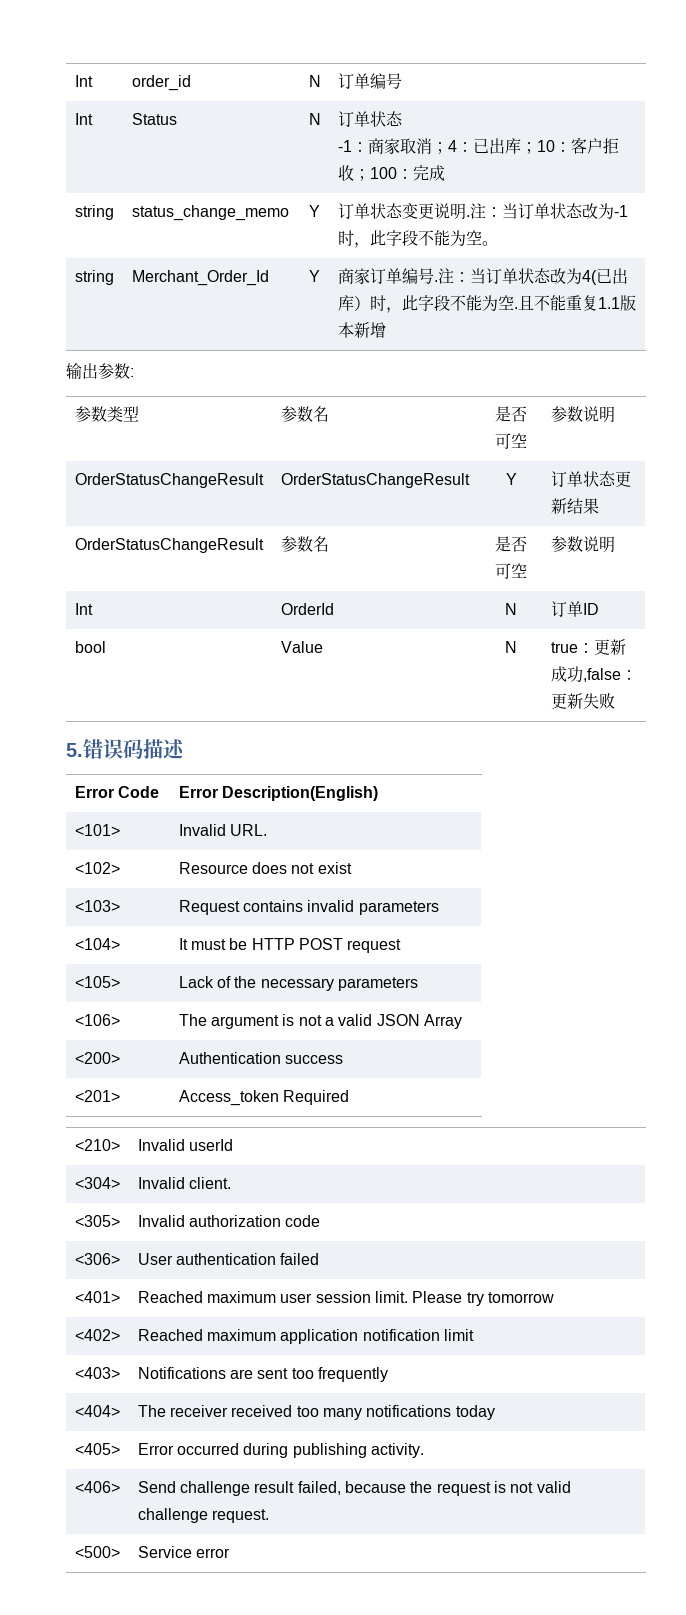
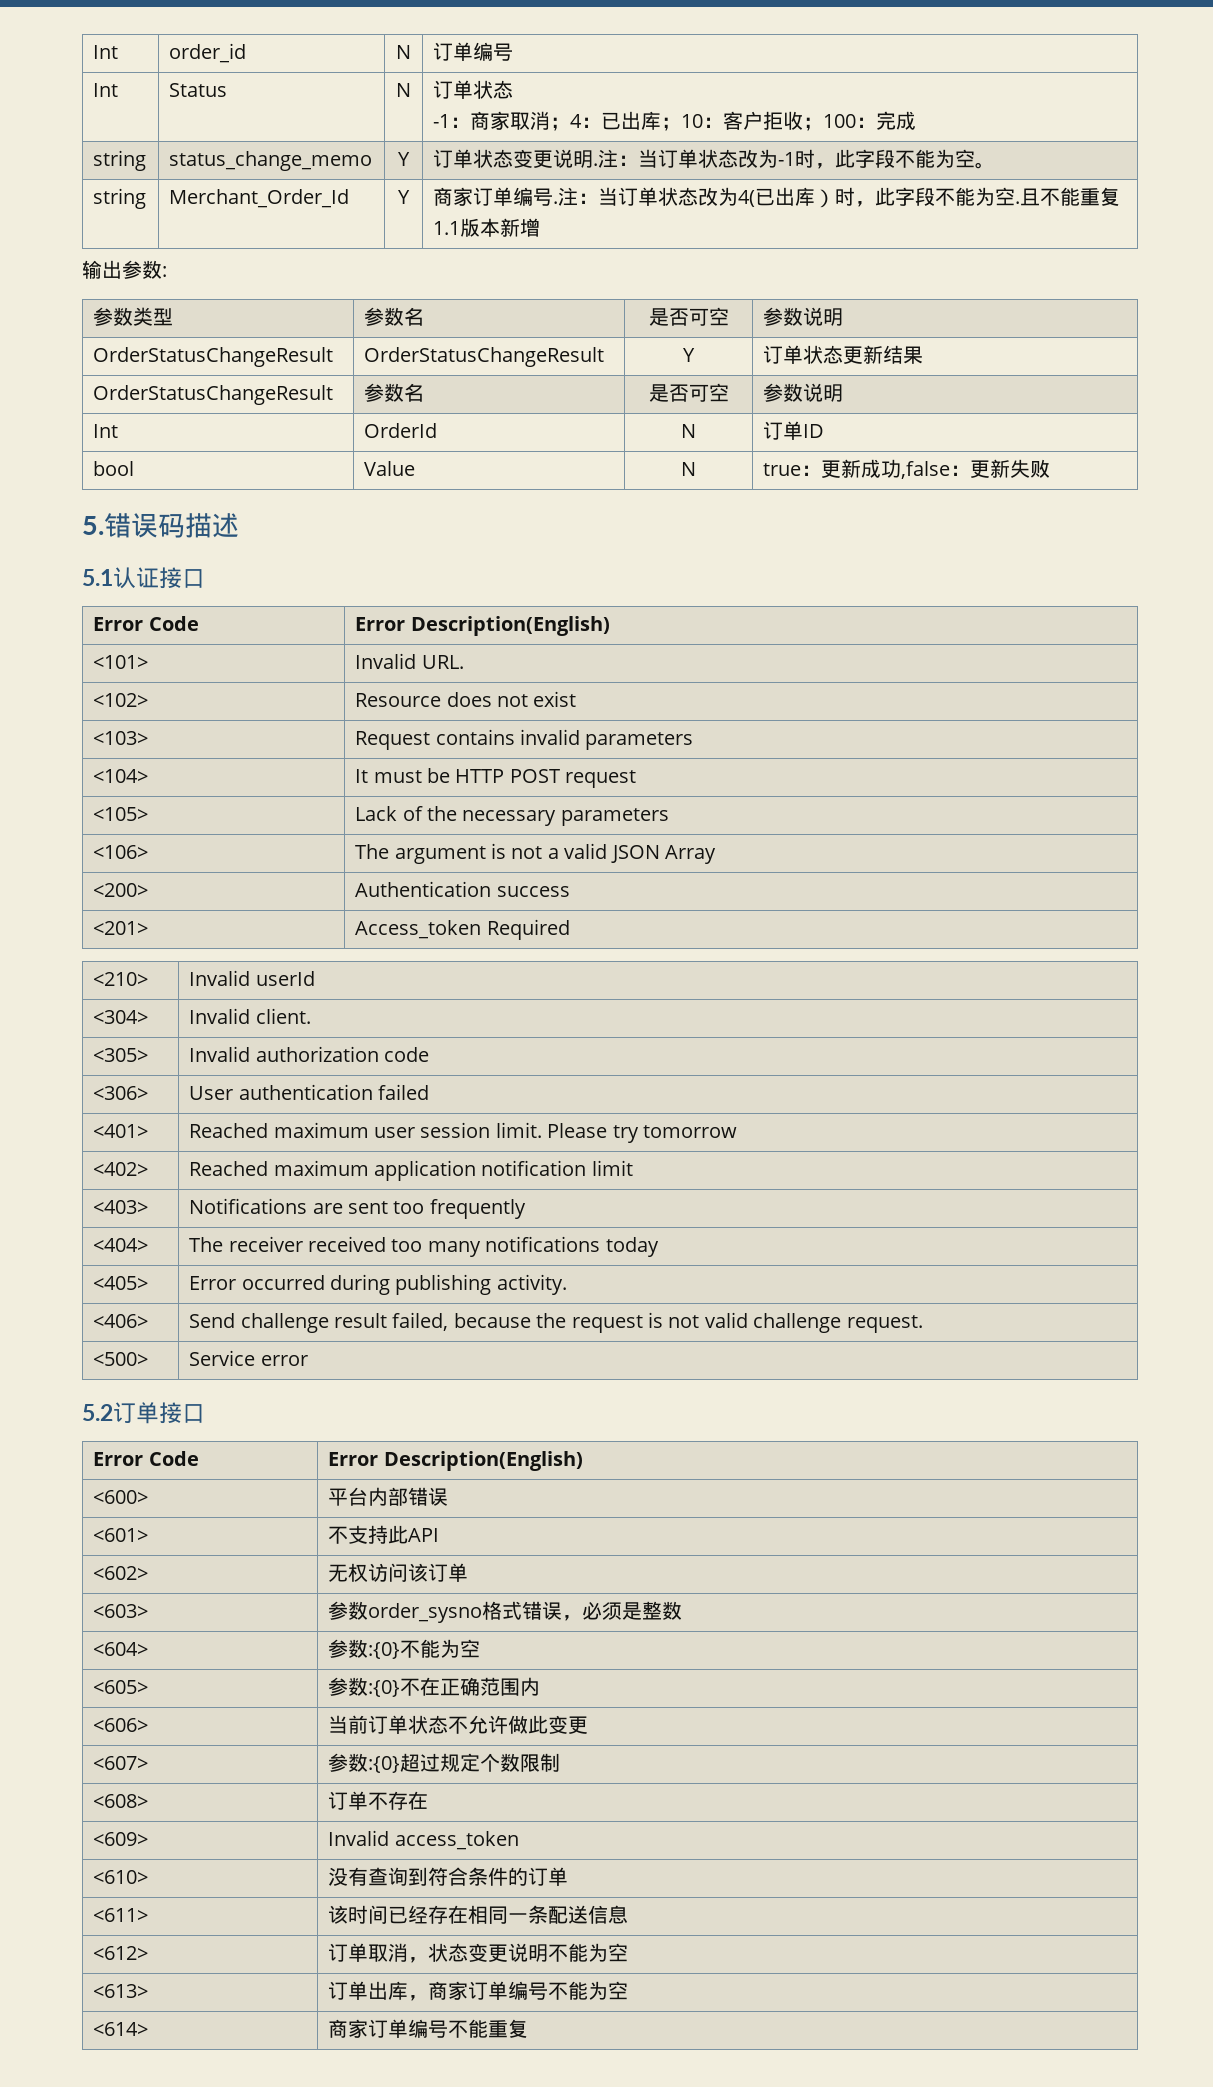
+ 5.1认证接口
+ 5.2订单接口
+ Error Code | Error Description(English)
+ <600> | 平台内部错误
+ <601> | 不支持此API
+ <602> | 无权访问该订单
+ <603> | 参数order_sysno格式错误，必须是整数
+ <604> | 参数:{0}不能为空
+ <605> | 参数:{0}不在正确范围内
+ <606> | 当前订单状态不允许做此变更
+ <607> | 参数:{0}超过规定个数限制
+ <608> | 订单不存在
+ <609> | Invalid access_token
+ <610> | 没有查询到符合条件的订单
+ <611> | 该时间已经存在相同一条配送信息
+ <612> | 订单取消，状态变更说明不能为空
+ <613> | 订单出库，商家订单编号不能为空
+ <614> | 商家订单编号不能重复

